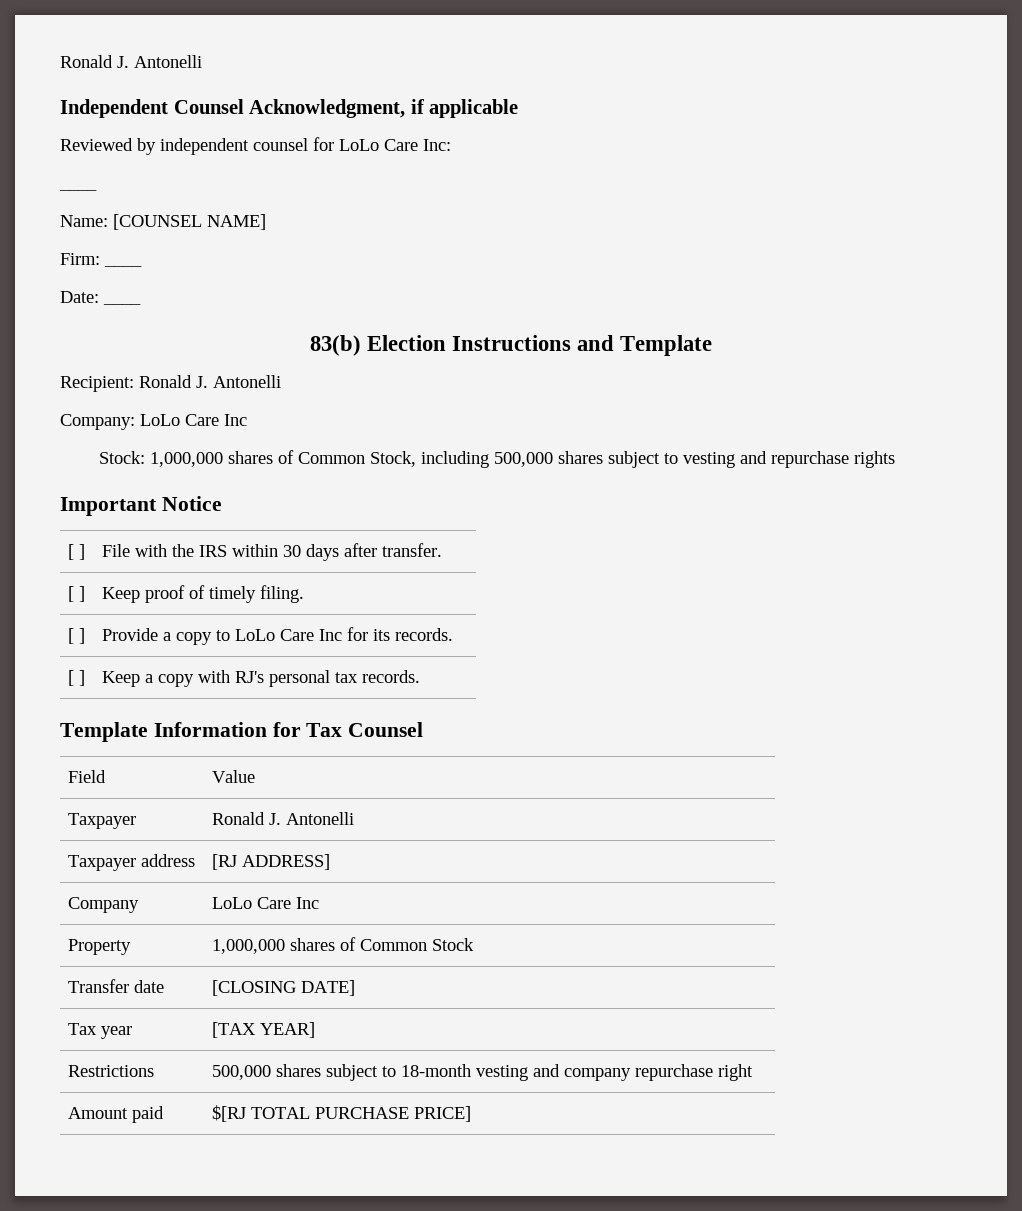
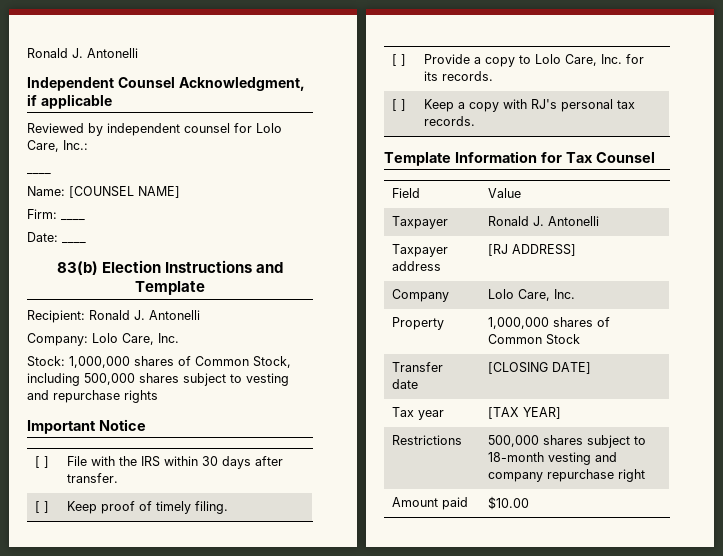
- Reviewed by independent counsel for LoLo Care Inc:
+ Reviewed by independent counsel for Lolo Care, Inc.:
- Company: LoLo Care Inc
+ Company: Lolo Care, Inc.
- [ ] | Provide a copy to LoLo Care Inc for its records.
+ [ ] | Provide a copy to Lolo Care, Inc. for its records.
- Company | LoLo Care Inc
+ Company | Lolo Care, Inc.
- Amount paid | $[RJ TOTAL PURCHASE PRICE]
+ Amount paid | $10.00

